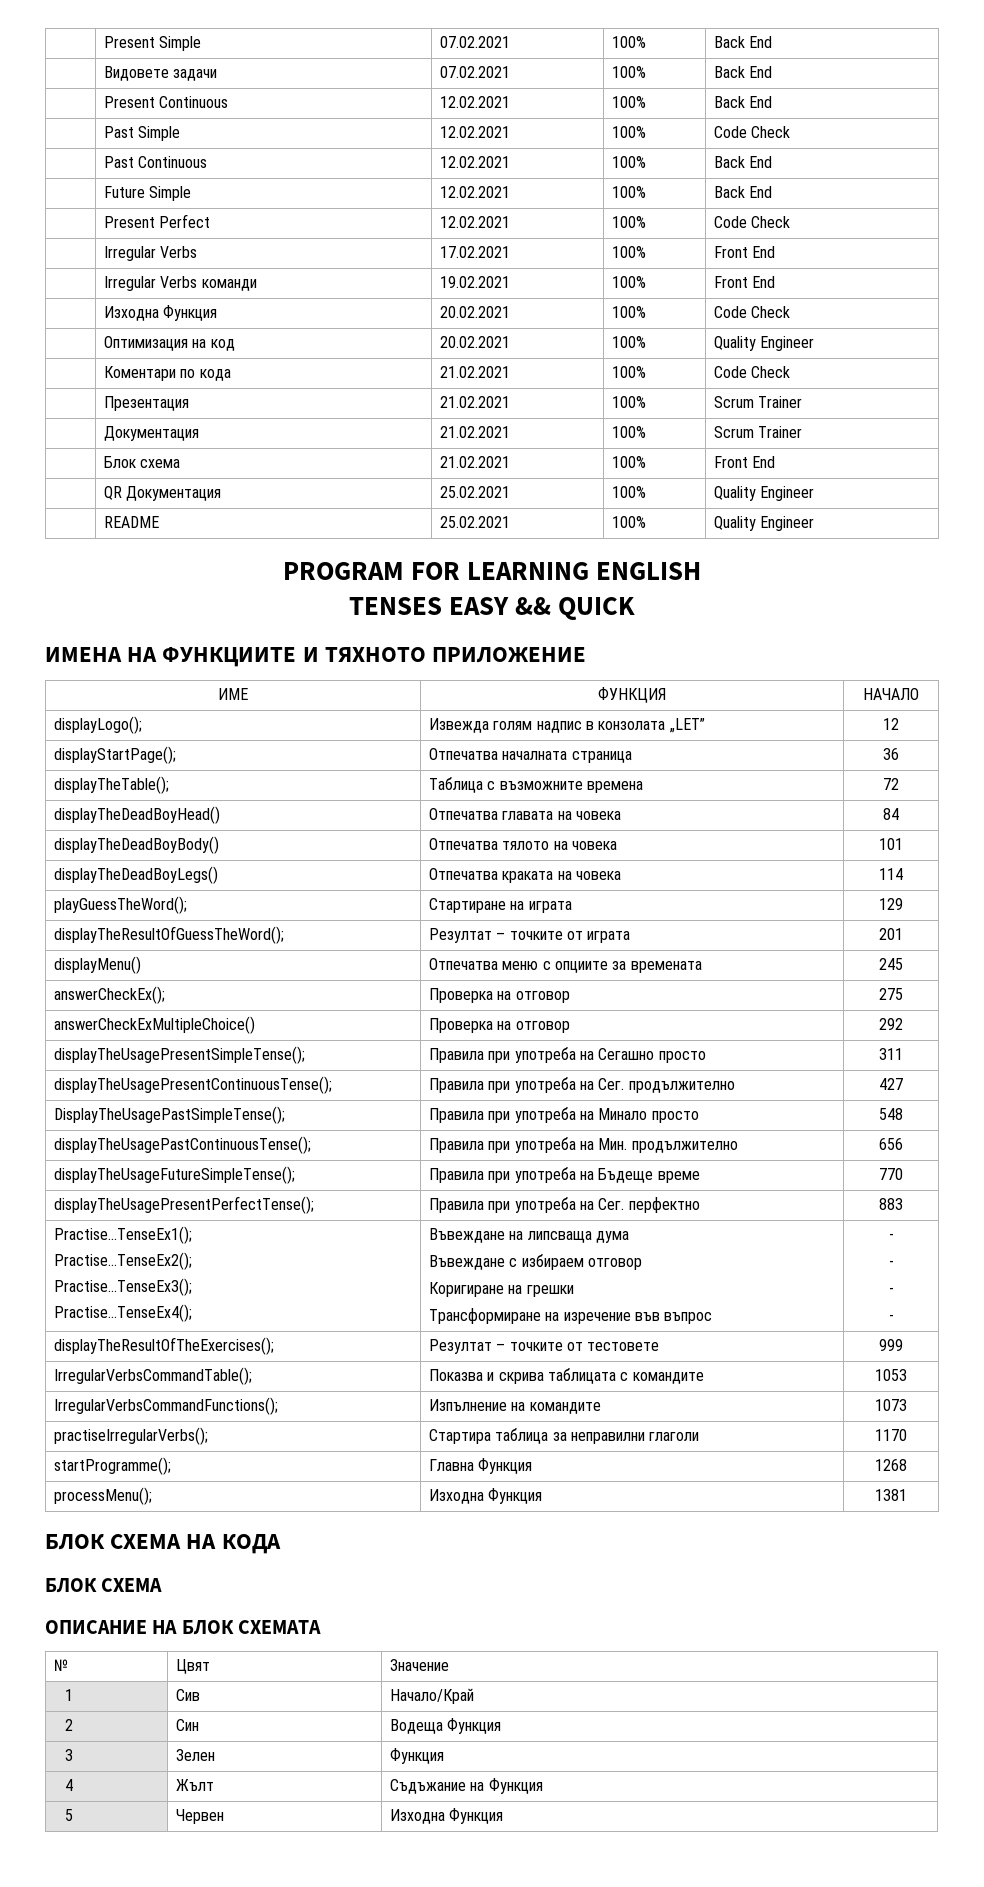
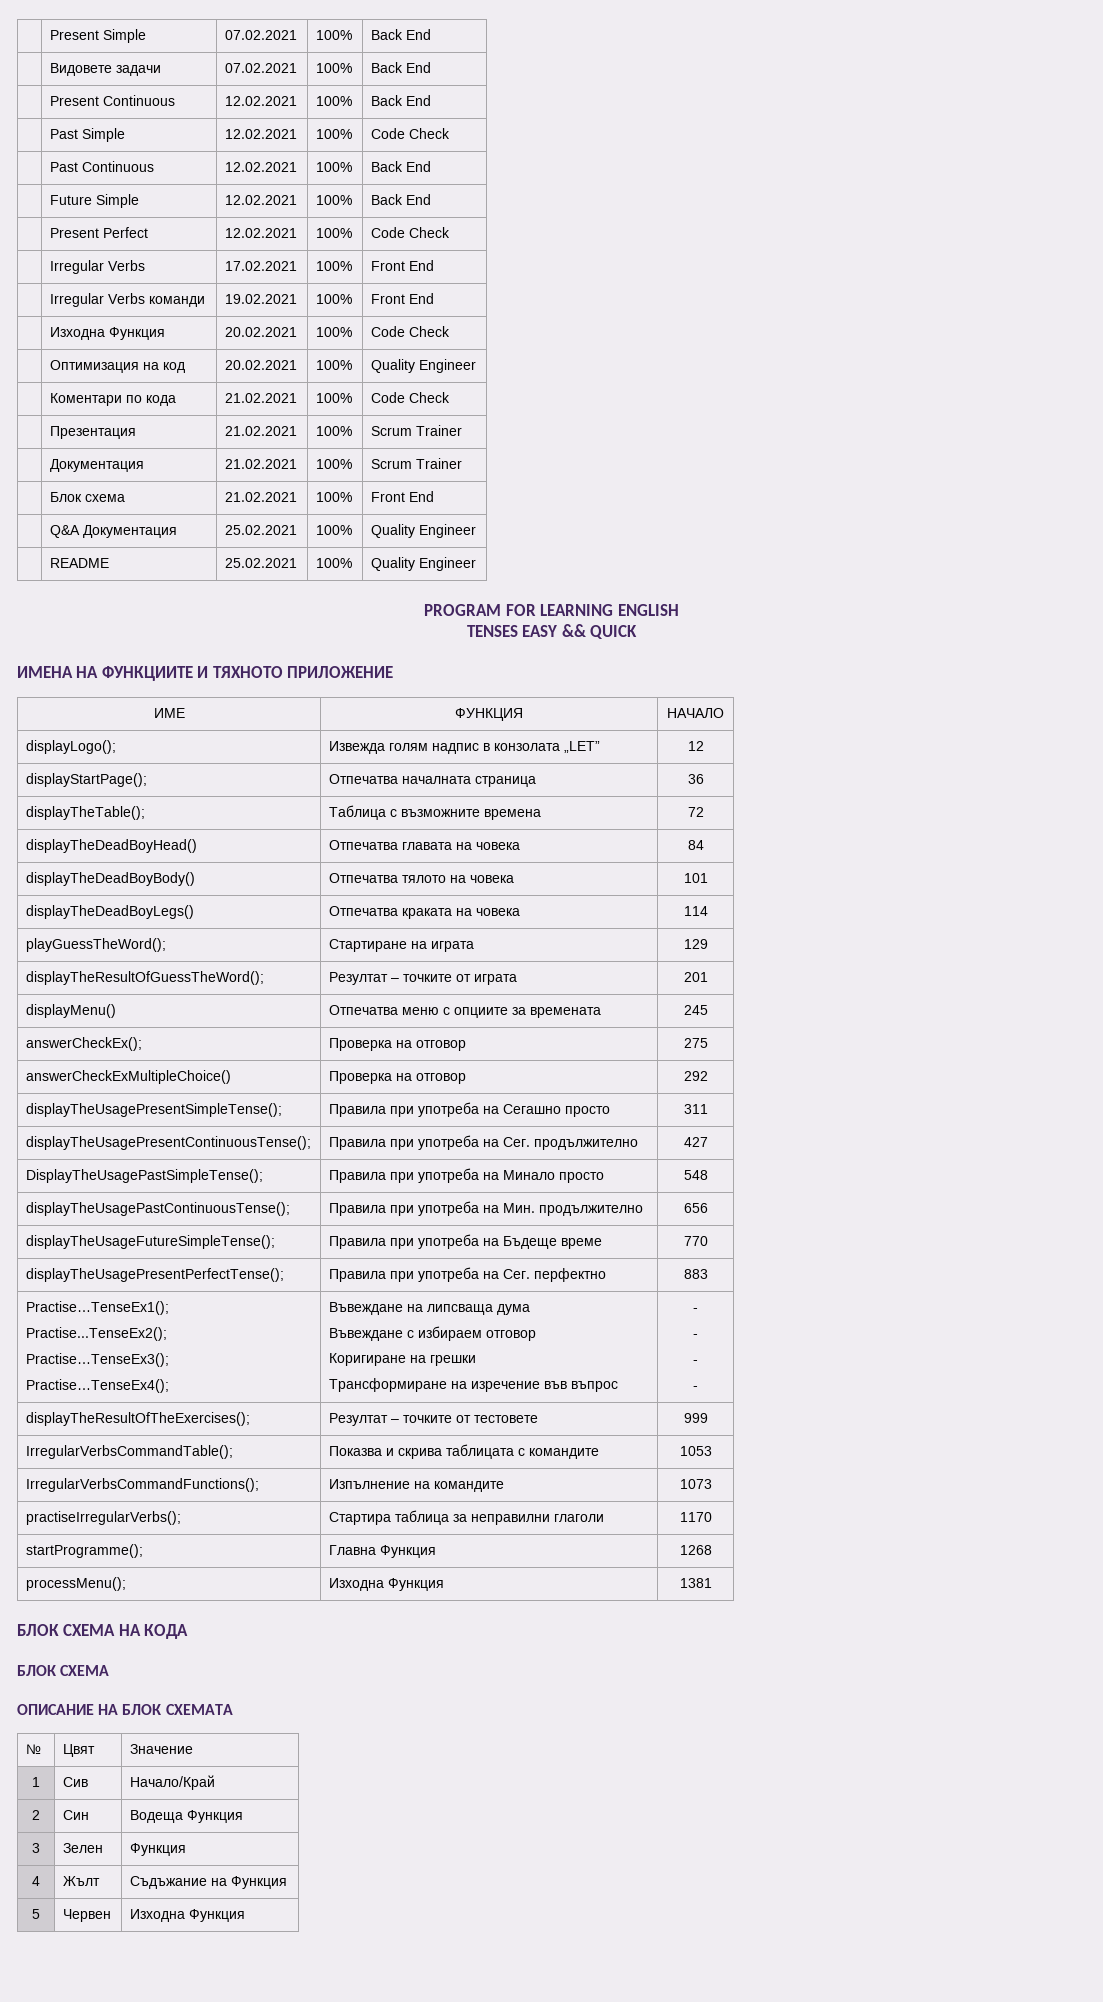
- | QR Документация | 25.02.2021 | 100% | Quality Engineer
+ | Q&A Документация | 25.02.2021 | 100% | Quality Engineer

